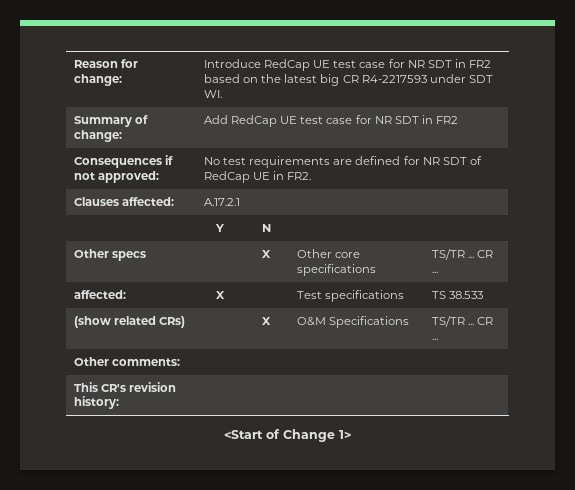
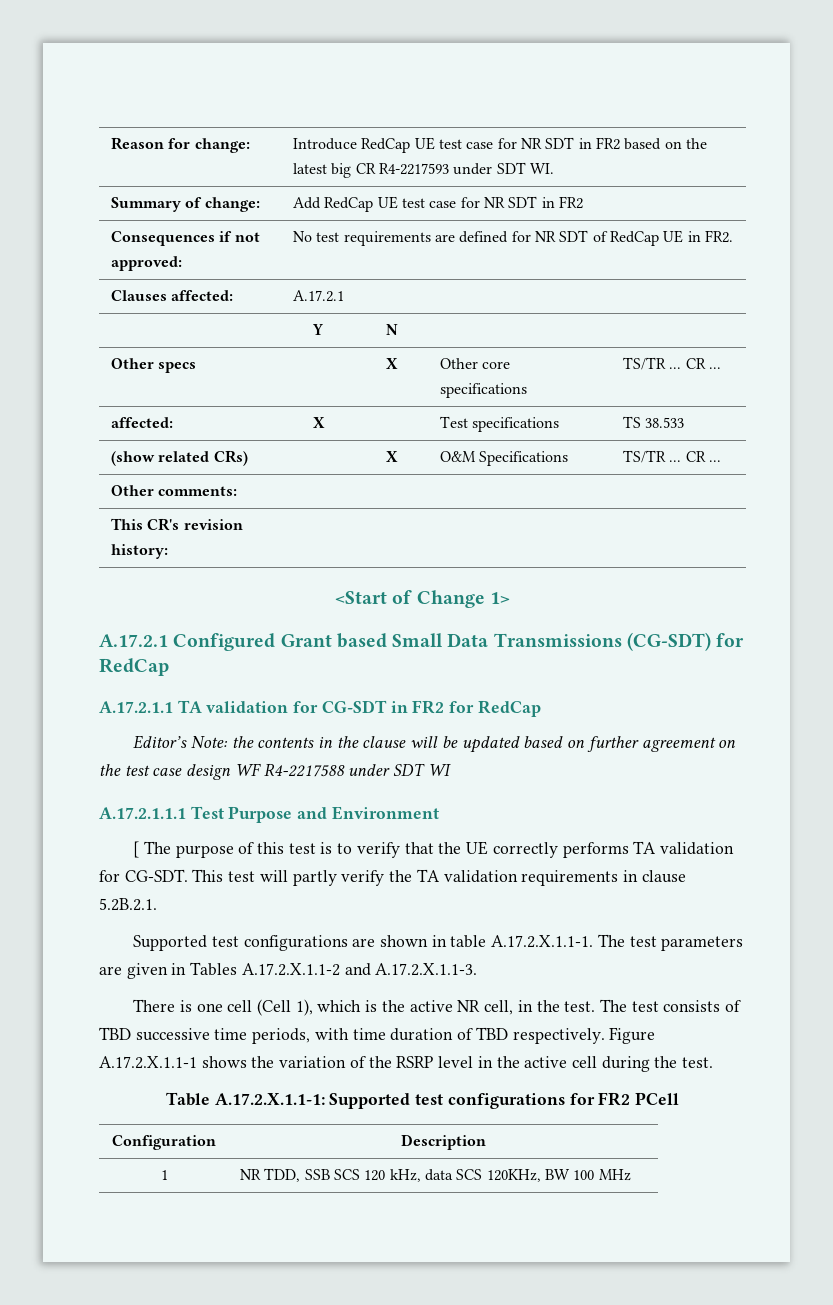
+ A.17.2.1 Configured Grant based Small Data Transmissions (CG-SDT) for RedCap
+ A.17.2.1.1 TA validation for CG-SDT in FR2 for RedCap
+ Editor’s Note: the contents in the clause will be updated based on further agreement on the test case design WF R4-2217588 under SDT WI
+ A.17.2.1.1.1 Test Purpose and Environment
+ [ The purpose of this test is to verify that the UE correctly performs TA validation for CG-SDT. This test will partly verify the TA validation requirements in clause 5.2B.2.1.
+ Supported test configurations are shown in table A.17.2.X.1.1-1. The test parameters are given in Tables A.17.2.X.1.1-2 and A.17.2.X.1.1-3.
+ There is one cell (Cell 1), which is the active NR cell, in the test. The test consists of TBD successive time periods, with time duration of TBD respectively. Figure A.17.2.X.1.1-1 shows the variation of the RSRP level in the active cell during the test.
+ Table A.17.2.X.1.1-1: Supported test configurations for FR2 PCell
+ Configuration | Description
+ 1 | NR TDD, SSB SCS 120 kHz, data SCS 120KHz, BW 100 MHz

